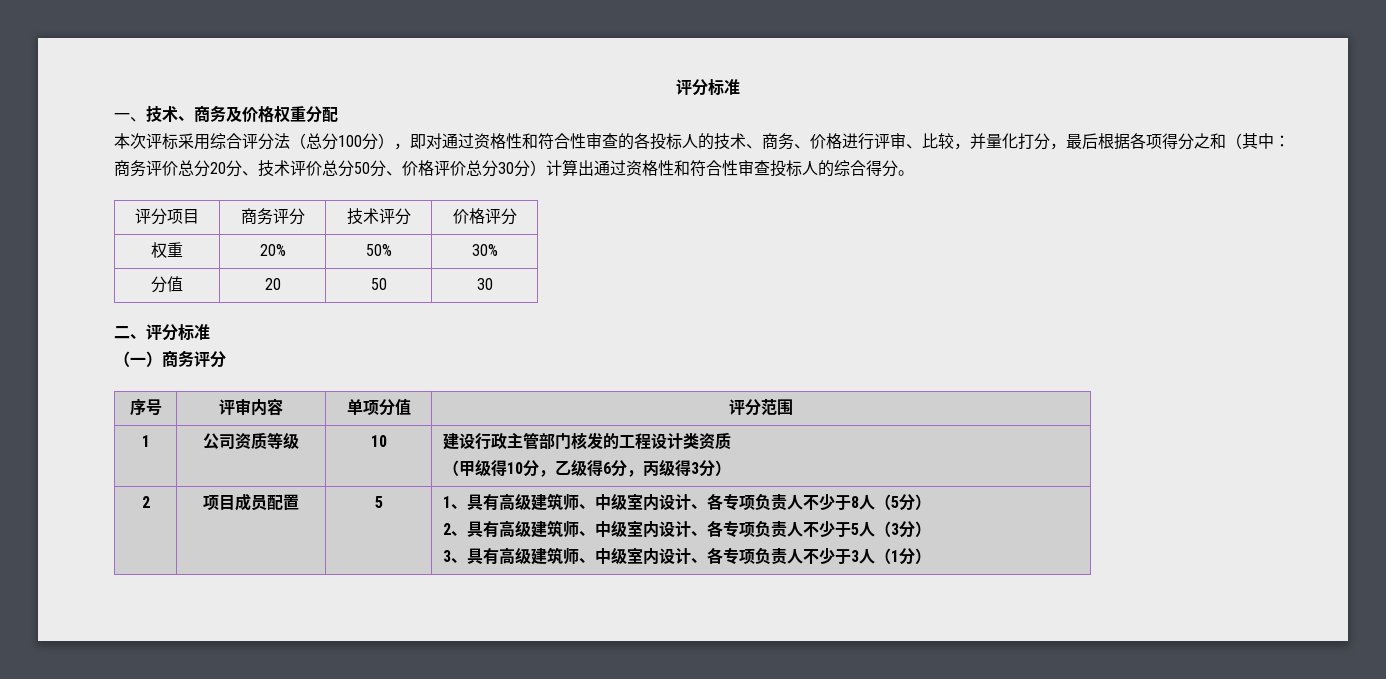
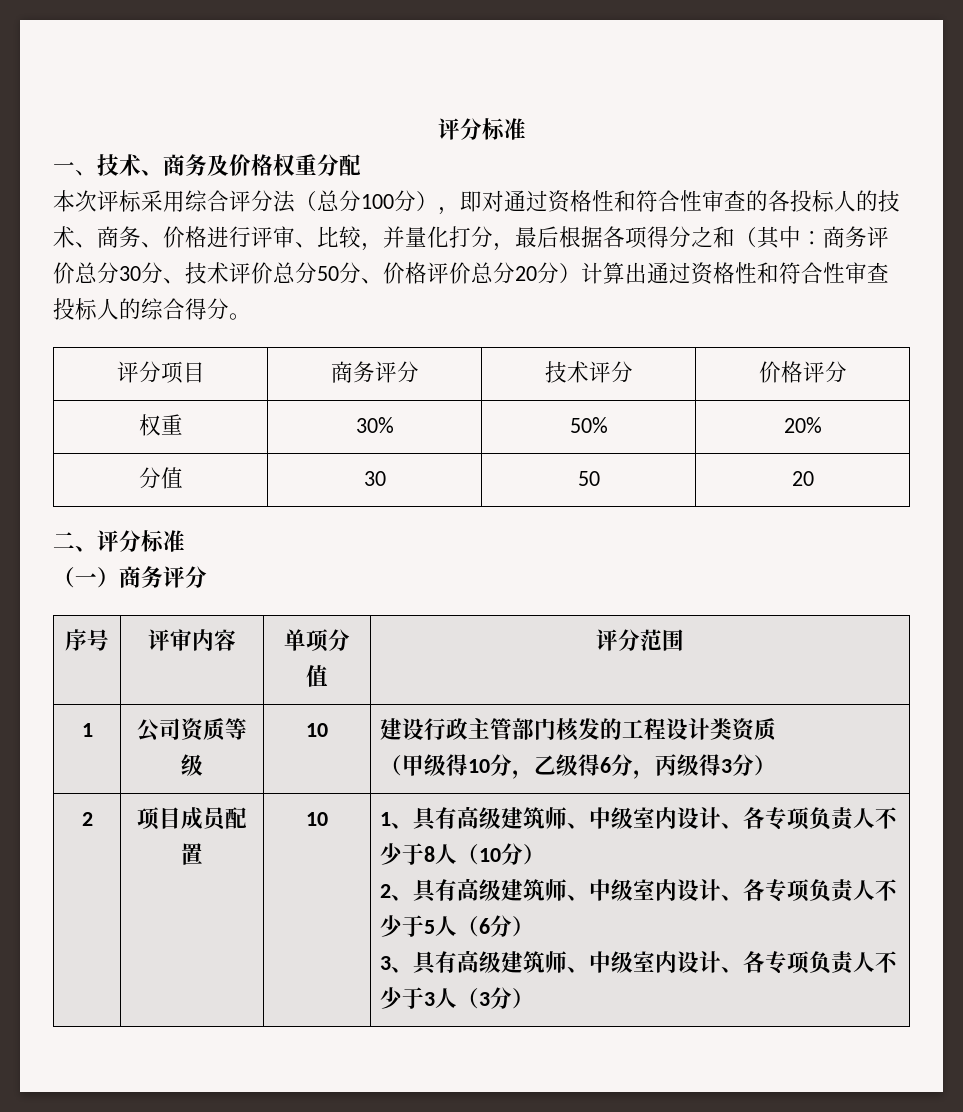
- 商务评价总分20分、技术评价总分50分、价格评价总分30分）计算出通过资格性和符合性审查投标人的综合得分。
+ 商务评价总分30分、技术评价总分50分、价格评价总分20分）计算出通过资格性和符合性审查投标人的综合得分。
- 权重 | 20% | 50% | 30%
- 分值 | 20 | 50 | 30
+ 权重 | 30% | 50% | 20%
+ 分值 | 30 | 50 | 20
- 项目成员配置 | 5
+ 项目成员配置 | 10
- 1、具有高级建筑师、中级室内设计、各专项负责人不少于8人（5分）
+ 1、具有高级建筑师、中级室内设计、各专项负责人不少于8人（10分）
- 2、具有高级建筑师、中级室内设计、各专项负责人不少于5人（3分）
+ 2、具有高级建筑师、中级室内设计、各专项负责人不少于5人（6分）
- 3、具有高级建筑师、中级室内设计、各专项负责人不少于3人（1分）
+ 3、具有高级建筑师、中级室内设计、各专项负责人不少于3人（3分）

